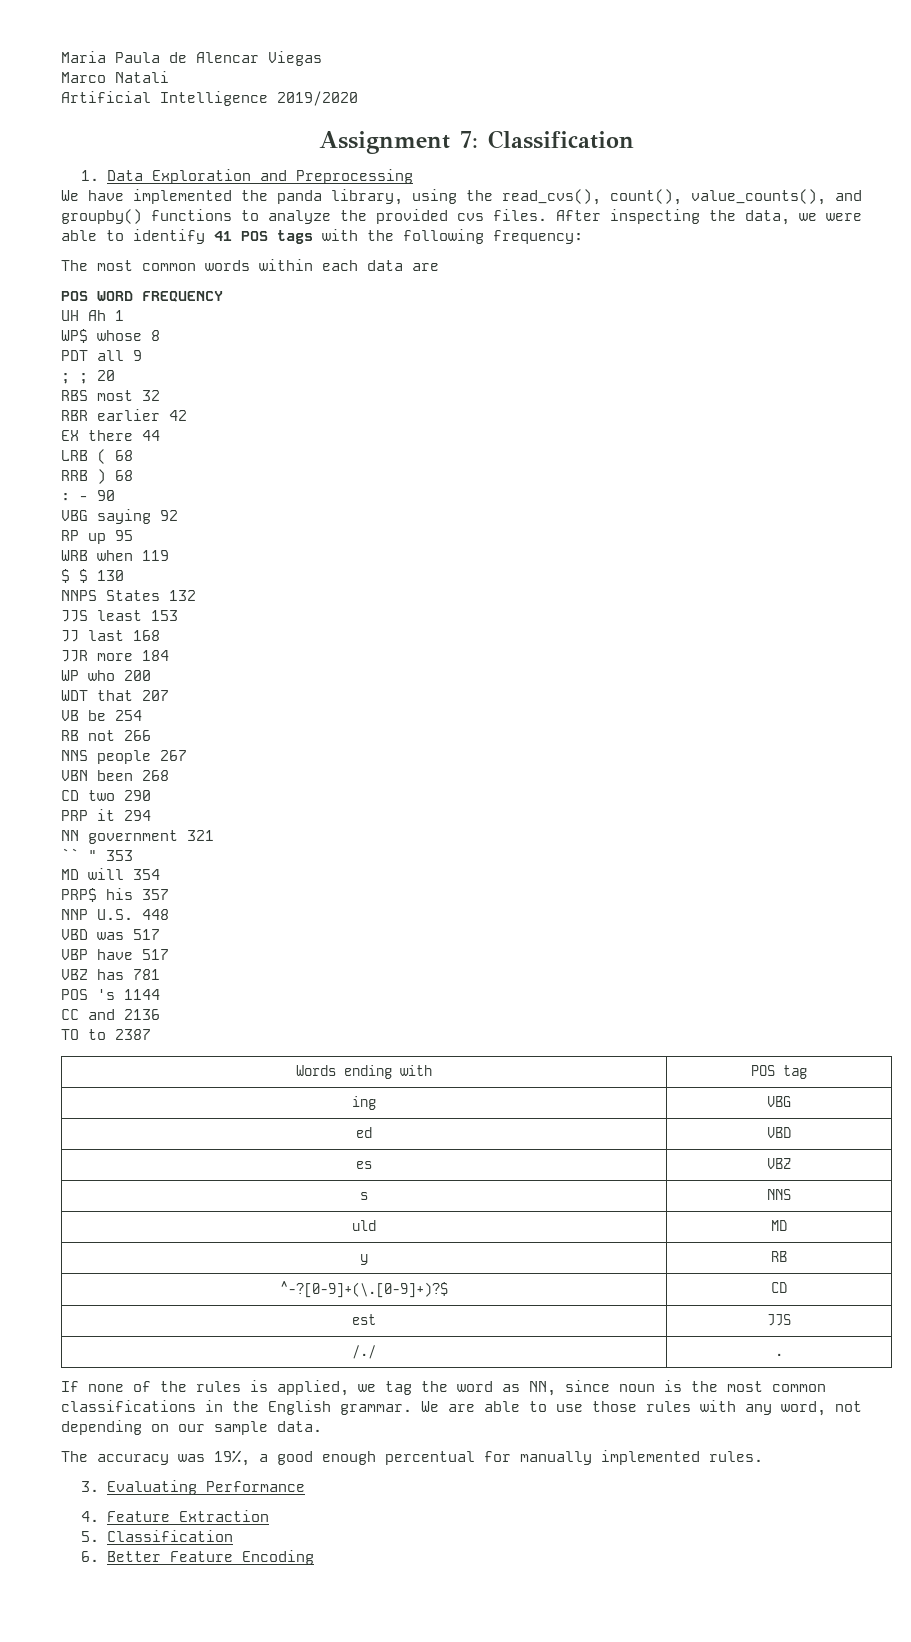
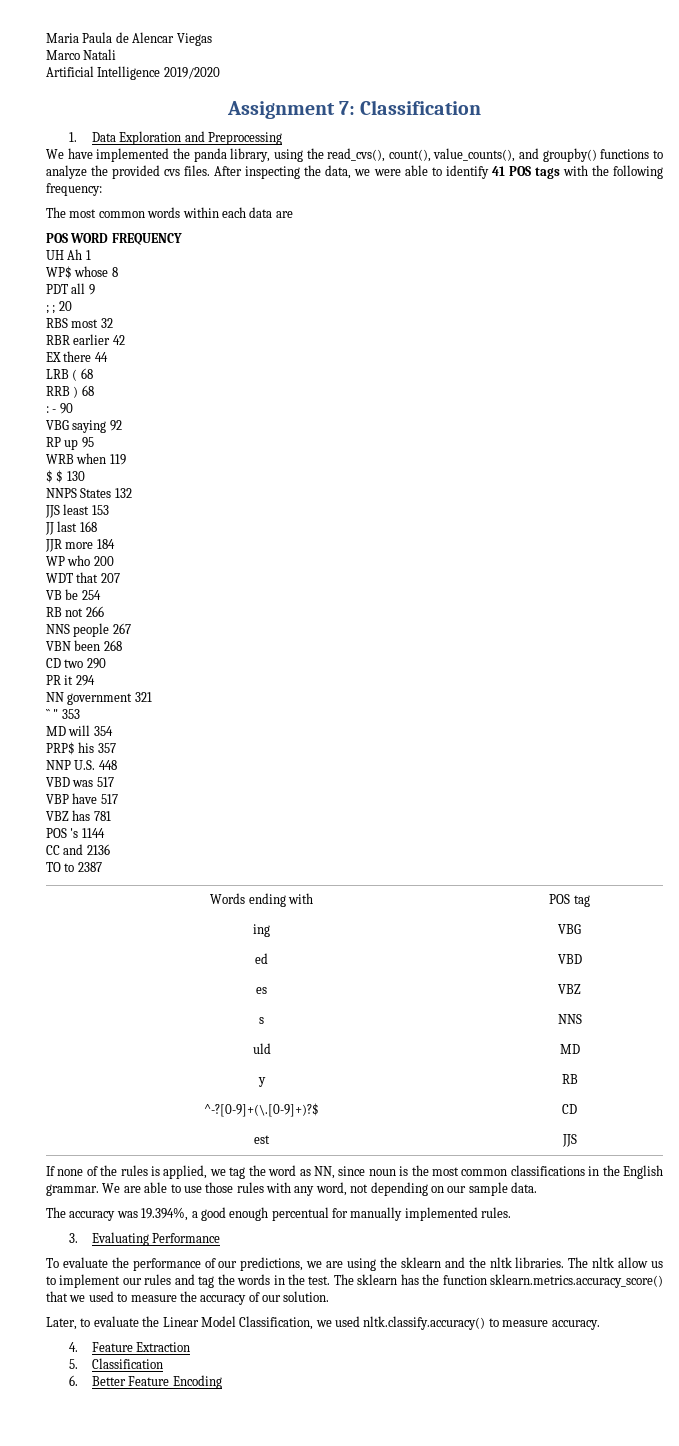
- PRP it 294
+ PR it 294
- /./ | .
- The accuracy was 19%, a good enough percentual for manually implemented rules.
+ The accuracy was 19.394%, a good enough percentual for manually implemented rules.
+ To evaluate the performance of our predictions, we are using the sklearn and the nltk libraries. The nltk allow us to implement our rules and tag the words in the test. The sklearn has the function sklearn.metrics.accuracy_score() that we used to measure the accuracy of our solution.
+ Later, to evaluate the Linear Model Classification, we used nltk.classify.accuracy() to measure accuracy.

